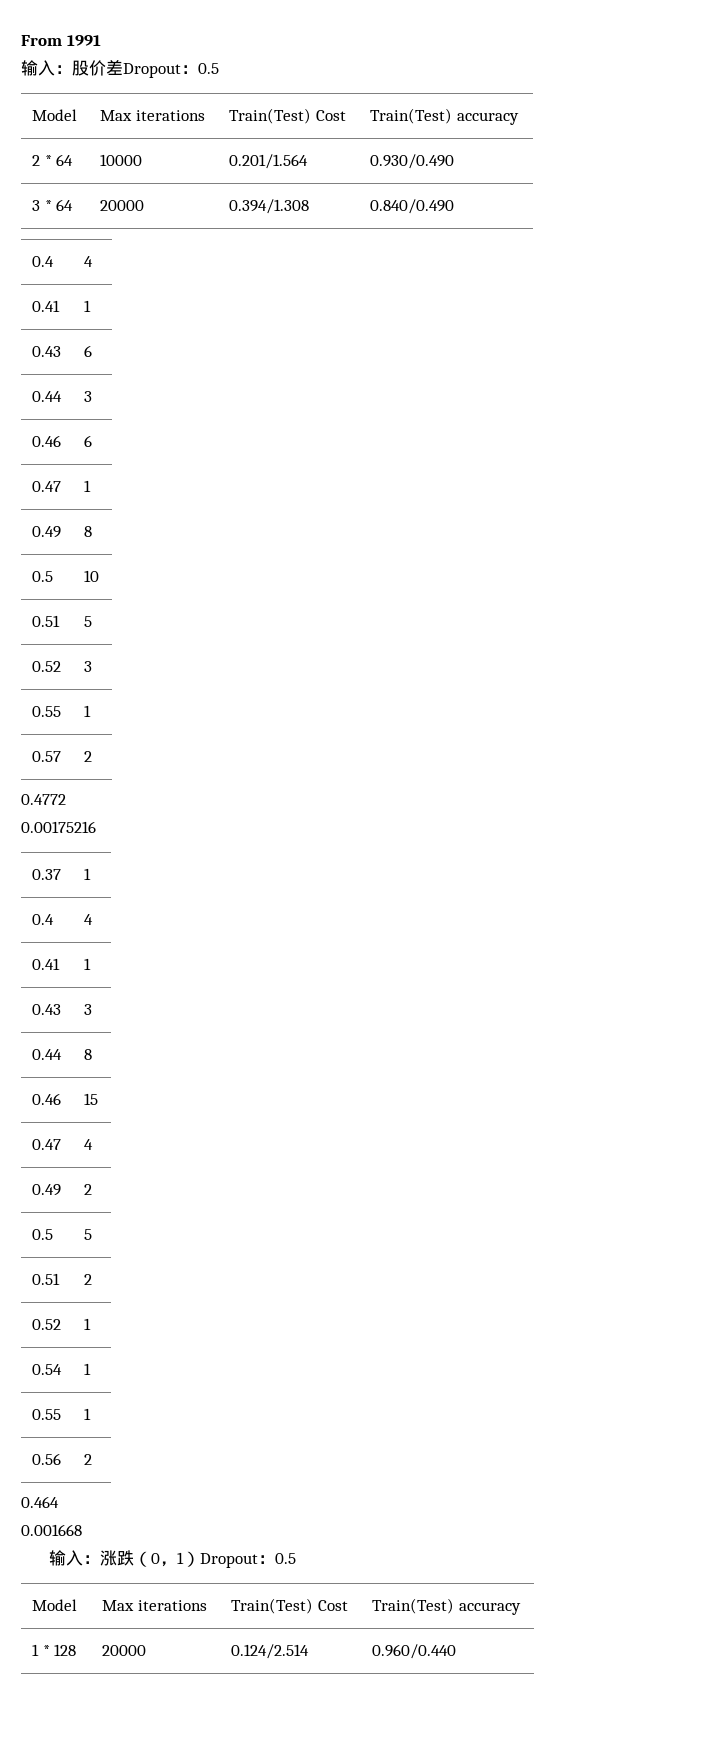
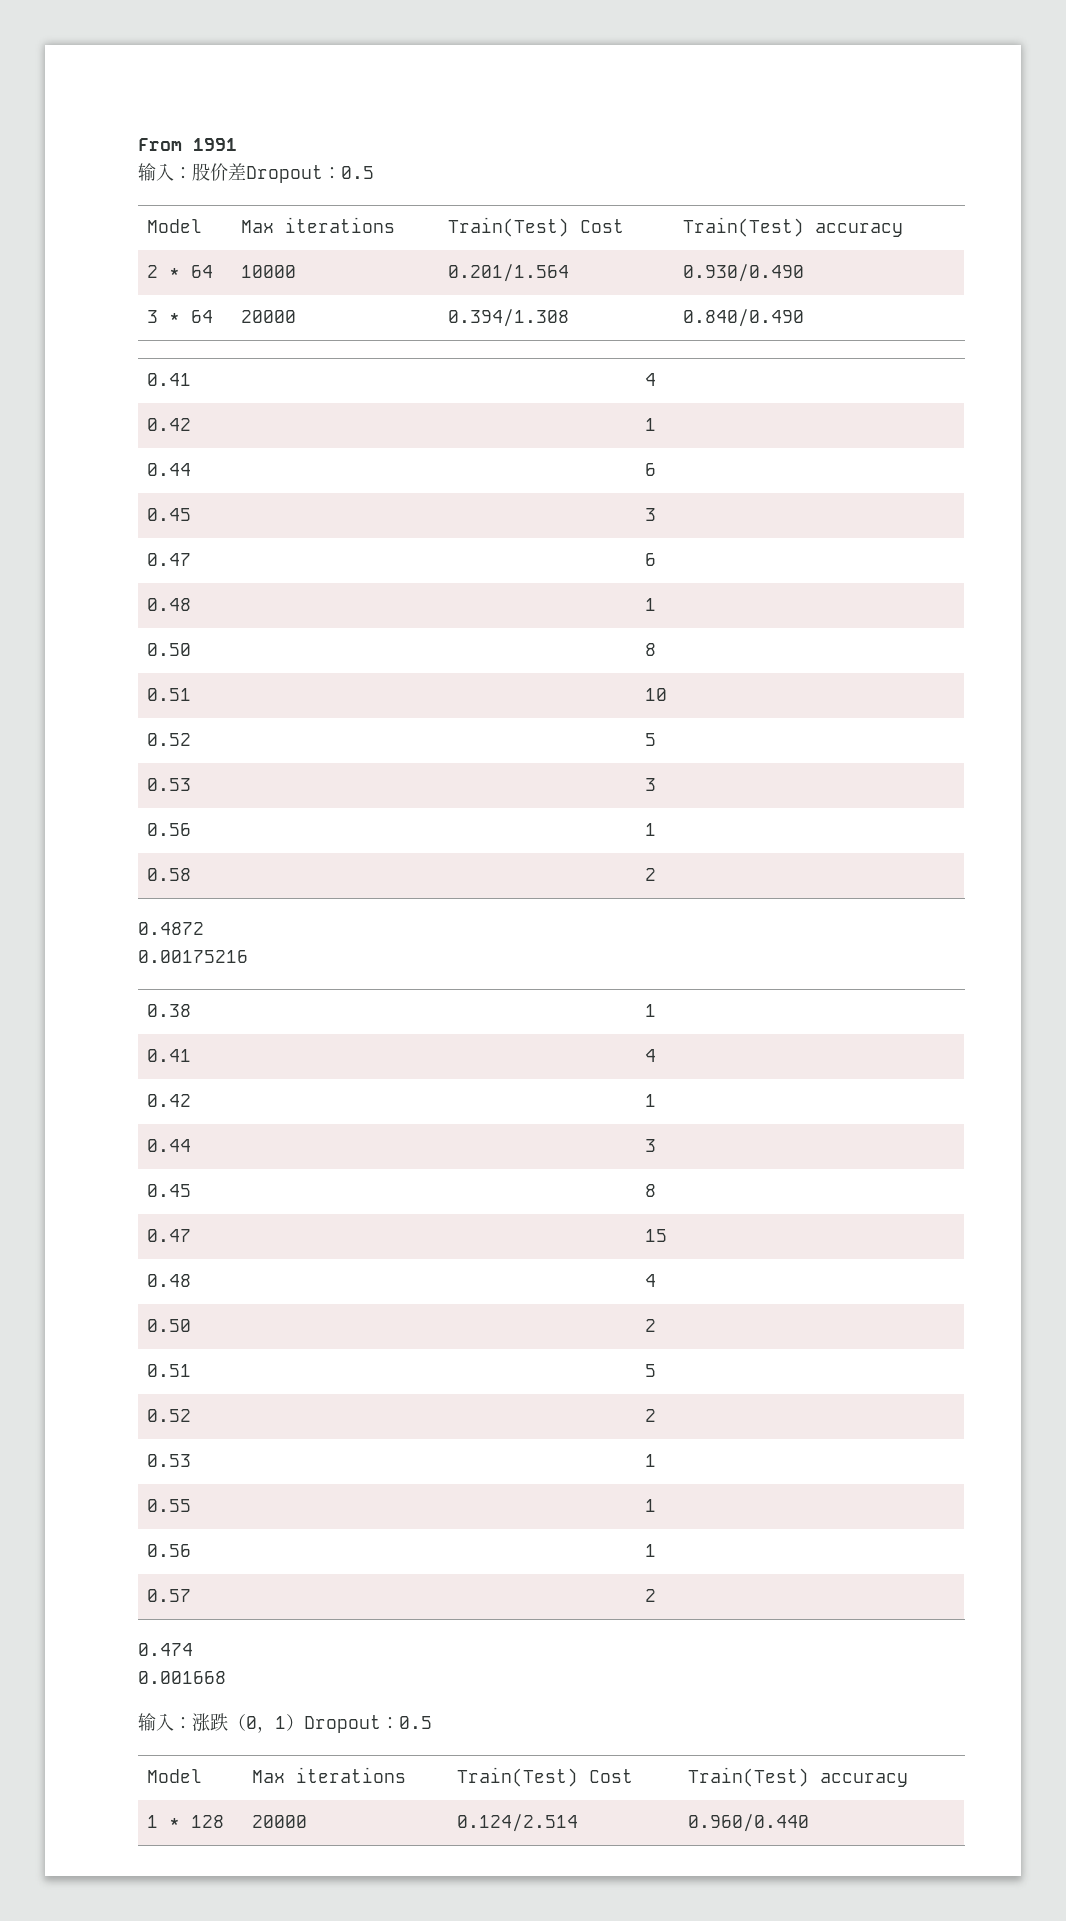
  3 * 64 | 20000 | 0.394/1.308 | 0.840/0.490
- 0.4 | 4
- 0.41 | 1
- 0.43 | 6
+ 0.41 | 4
+ 0.42 | 1
+ 0.44 | 6
+ 0.45 | 3
+ 0.47 | 6
+ 0.48 | 1
+ 0.50 | 8
+ 0.51 | 10
+ 0.52 | 5
+ 0.53 | 3
+ 0.56 | 1
+ 0.58 | 2
+ 0.4872
+ 0.00175216
+ 0.38 | 1
+ 0.41 | 4
+ 0.42 | 1
- 0.46 | 6
- 0.47 | 1
- 0.49 | 8
- 0.5 | 10
+ 0.45 | 8
+ 0.47 | 15
+ 0.48 | 4
+ 0.50 | 2
  0.51 | 5
- 0.52 | 3
+ 0.52 | 2
+ 0.53 | 1
  0.55 | 1
+ 0.56 | 1
  0.57 | 2
- 0.4772
- 0.00175216
- 0.37 | 1
- 0.4 | 4
- 0.41 | 1
- 0.43 | 3
- 0.44 | 8
- 0.46 | 15
- 0.47 | 4
- 0.49 | 2
- 0.5 | 5
- 0.51 | 2
- 0.52 | 1
- 0.54 | 1
- 0.55 | 1
- 0.56 | 2
- 0.464
+ 0.474

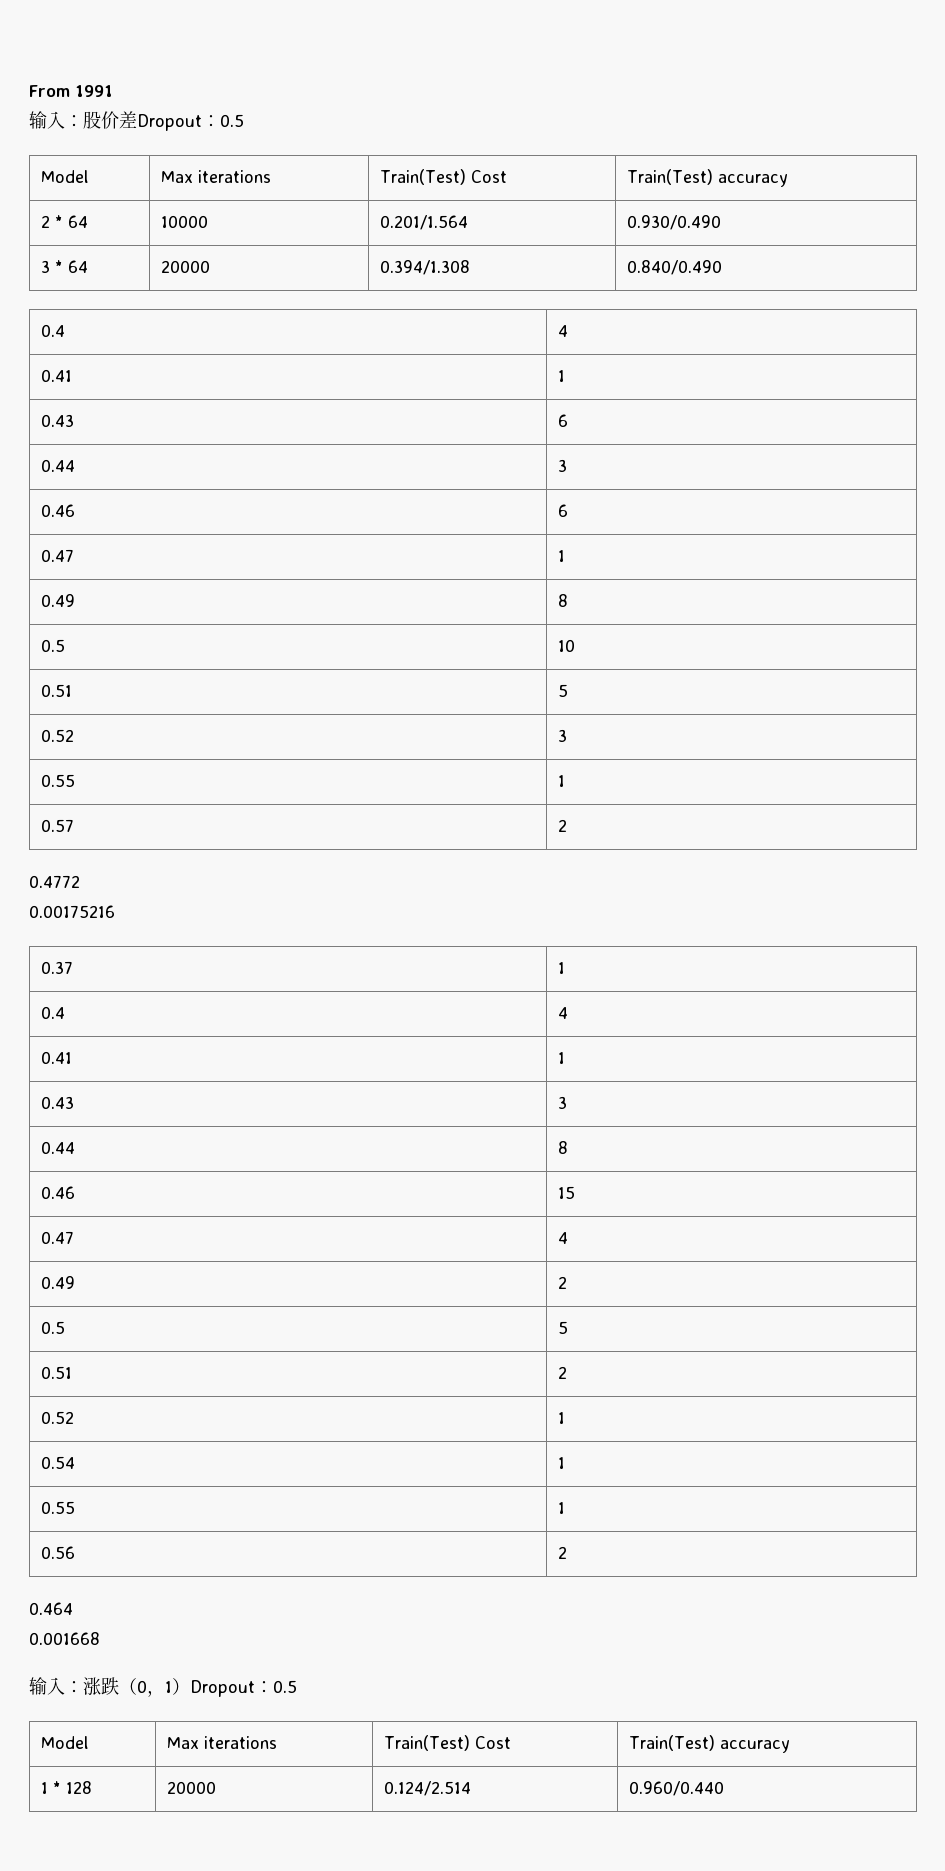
  3 * 64 | 20000 | 0.394/1.308 | 0.840/0.490
- 0.41 | 4
- 0.42 | 1
- 0.44 | 6
- 0.45 | 3
- 0.47 | 6
- 0.48 | 1
- 0.50 | 8
- 0.51 | 10
- 0.52 | 5
- 0.53 | 3
- 0.56 | 1
- 0.58 | 2
- 0.4872
+ 0.4 | 4
+ 0.41 | 1
+ 0.43 | 6
+ 0.44 | 3
+ 0.46 | 6
+ 0.47 | 1
+ 0.49 | 8
+ 0.5 | 10
+ 0.51 | 5
+ 0.52 | 3
+ 0.55 | 1
+ 0.57 | 2
+ 0.4772
  0.00175216
- 0.38 | 1
- 0.41 | 4
- 0.42 | 1
- 0.44 | 3
- 0.45 | 8
- 0.47 | 15
- 0.48 | 4
- 0.50 | 2
- 0.51 | 5
- 0.52 | 2
- 0.53 | 1
+ 0.37 | 1
+ 0.4 | 4
+ 0.41 | 1
+ 0.43 | 3
+ 0.44 | 8
+ 0.46 | 15
+ 0.47 | 4
+ 0.49 | 2
+ 0.5 | 5
+ 0.51 | 2
+ 0.52 | 1
+ 0.54 | 1
  0.55 | 1
- 0.56 | 1
- 0.57 | 2
- 0.474
+ 0.56 | 2
+ 0.464

